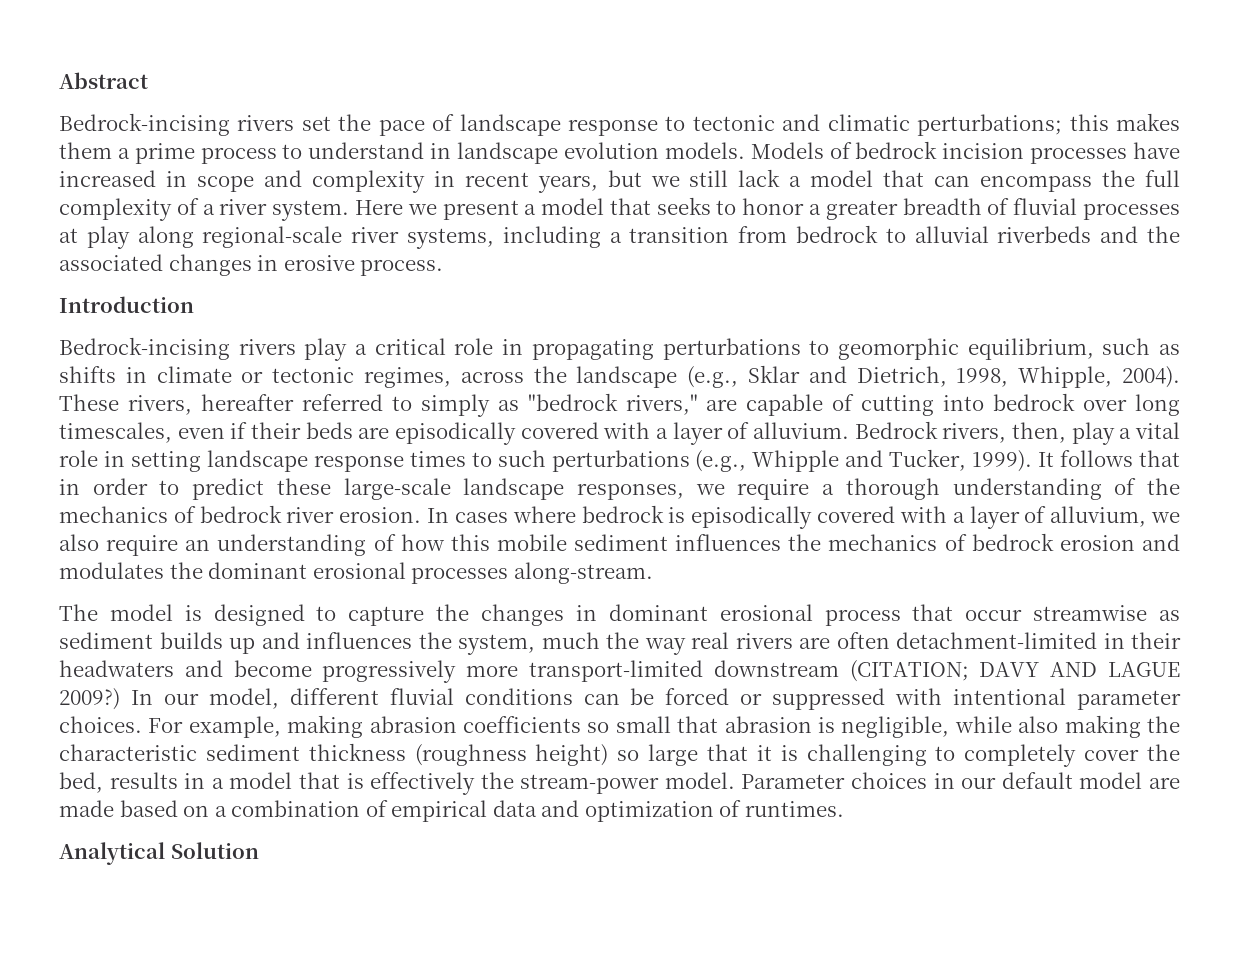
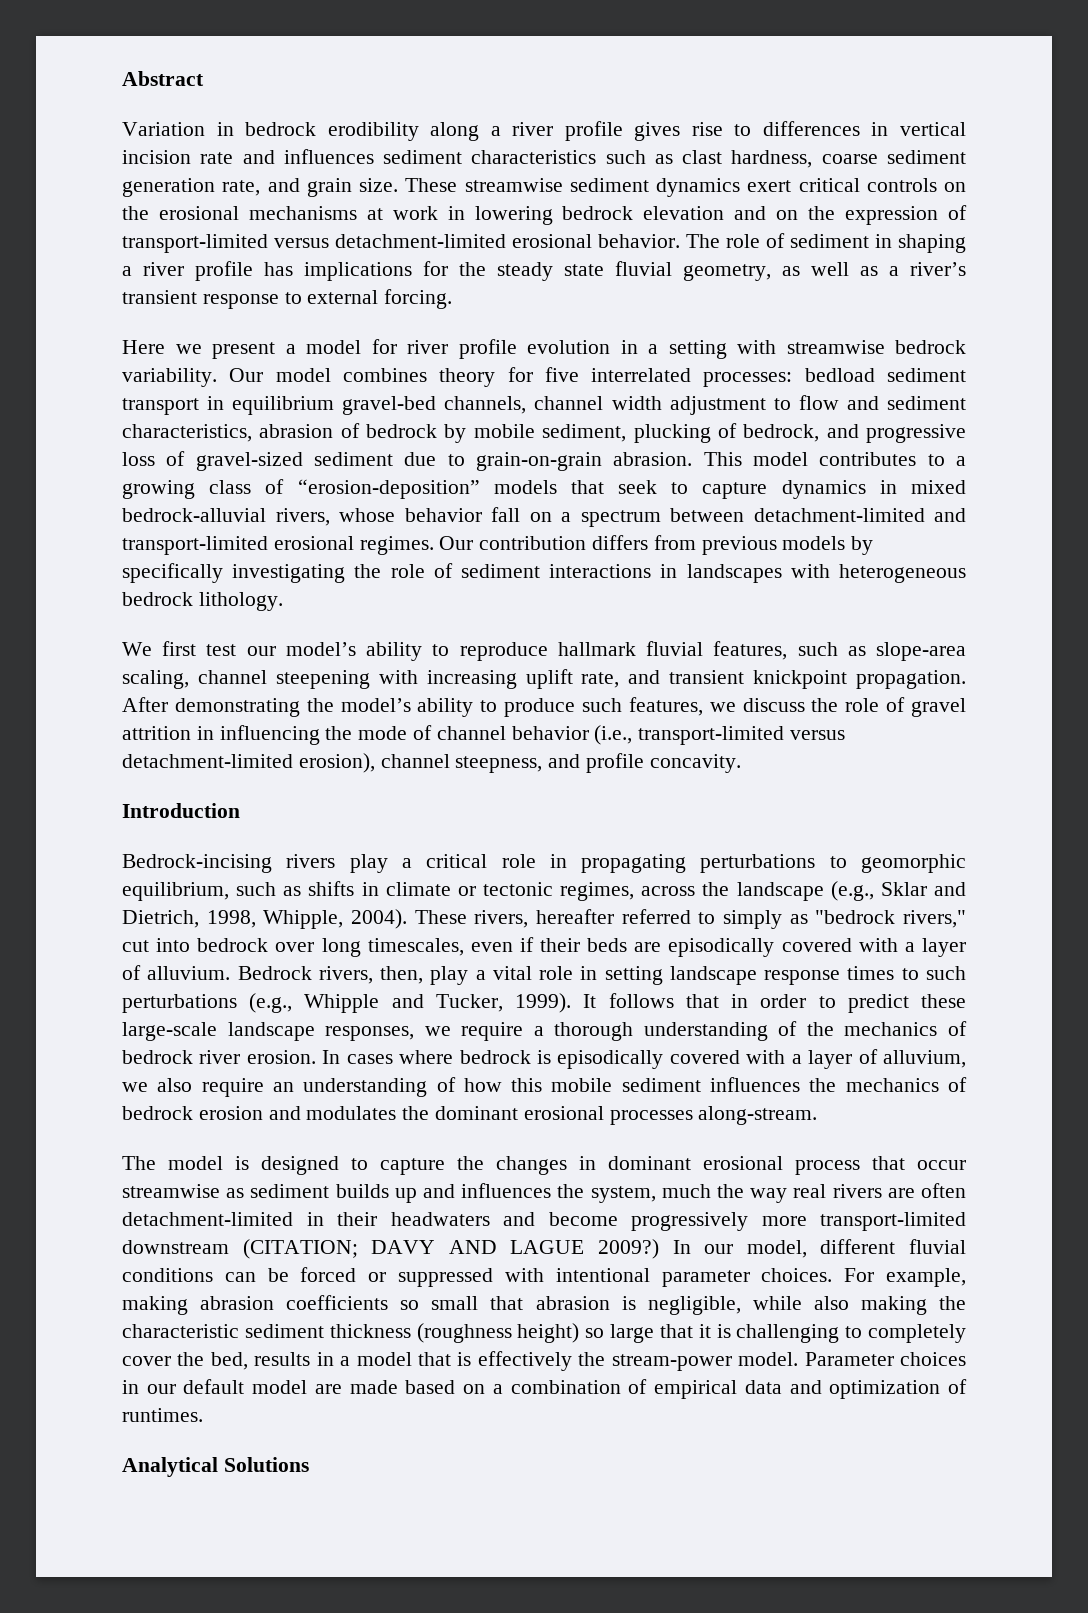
- Bedrock-incising rivers set the pace of landscape response to tectonic and climatic perturbations; this makes them a prime process to understand in landscape evolution models. Models of bedrock incision processes have increased in scope and complexity in recent years, but we still lack a model that can encompass the full complexity of a river system. Here we present a model that seeks to honor a greater breadth of fluvial processes at play along regional-scale river systems, including a transition from bedrock to alluvial riverbeds and the associated changes in erosive process.
+ Variation in bedrock erodibility along a river profile gives rise to differences in vertical incision rate and influences sediment characteristics such as clast hardness, coarse sediment generation rate, and grain size. These streamwise sediment dynamics exert critical controls on the erosional mechanisms at work in lowering bedrock elevation and on the expression of transport-limited versus detachment-limited erosional behavior. The role of sediment in shaping a river profile has implications for the steady state fluvial geometry, as well as a river’s transient response to external forcing.
+ Here we present a model for river profile evolution in a setting with streamwise bedrock variability. Our model combines theory for five interrelated processes: bedload sediment transport in equilibrium gravel-bed channels, channel width adjustment to flow and sediment characteristics, abrasion of bedrock by mobile sediment, plucking of bedrock, and progressive loss of gravel-sized sediment due to grain-on-grain abrasion. This model contributes to a growing class of “erosion-deposition” models that seek to capture dynamics in mixed bedrock-alluvial rivers, whose behavior fall on a spectrum between detachment-limited and transport-limited erosional regimes. Our contribution differs from previous models by specifically investigating the role of sediment interactions in landscapes with heterogeneous bedrock lithology.
+ We first test our model’s ability to reproduce hallmark fluvial features, such as slope-area scaling, channel steepening with increasing uplift rate, and transient knickpoint propagation. After demonstrating the model’s ability to produce such features, we discuss the role of gravel attrition in influencing the mode of channel behavior (i.e., transport-limited versus detachment-limited erosion), channel steepness, and profile concavity.
- These rivers, hereafter referred to simply as "bedrock rivers," are capable of cutting into bedrock over long timescales, even if their beds are episodically covered with a layer of alluvium.
+ These rivers, hereafter referred to simply as "bedrock rivers," cut into bedrock over long timescales, even if their beds are episodically covered with a layer of alluvium.
- Analytical Solution
+ Analytical Solutions

